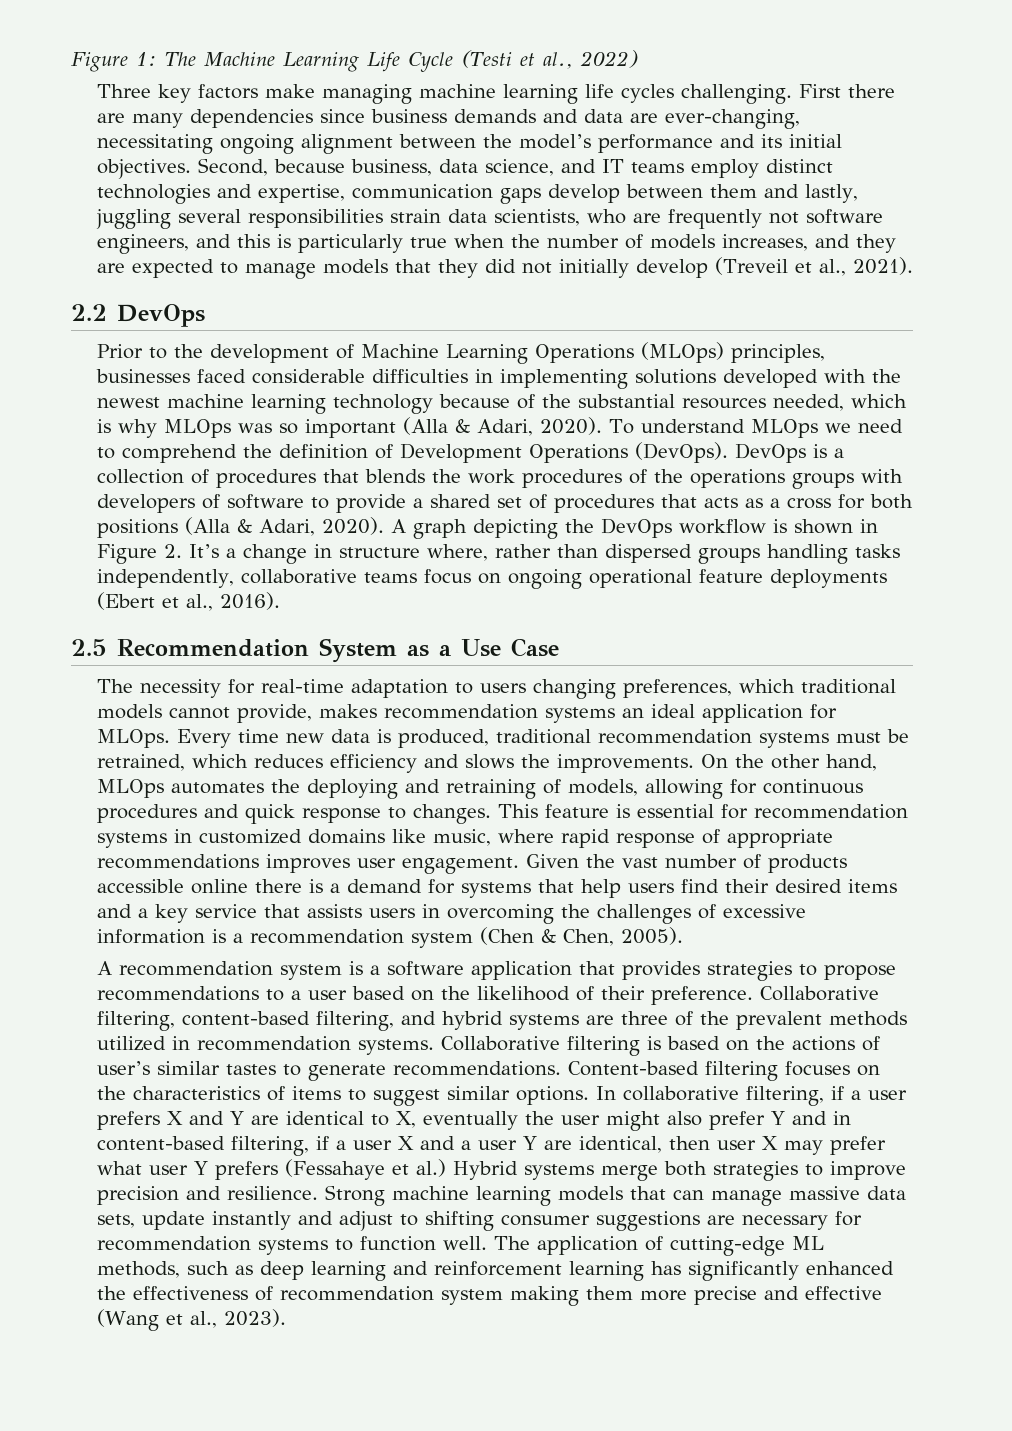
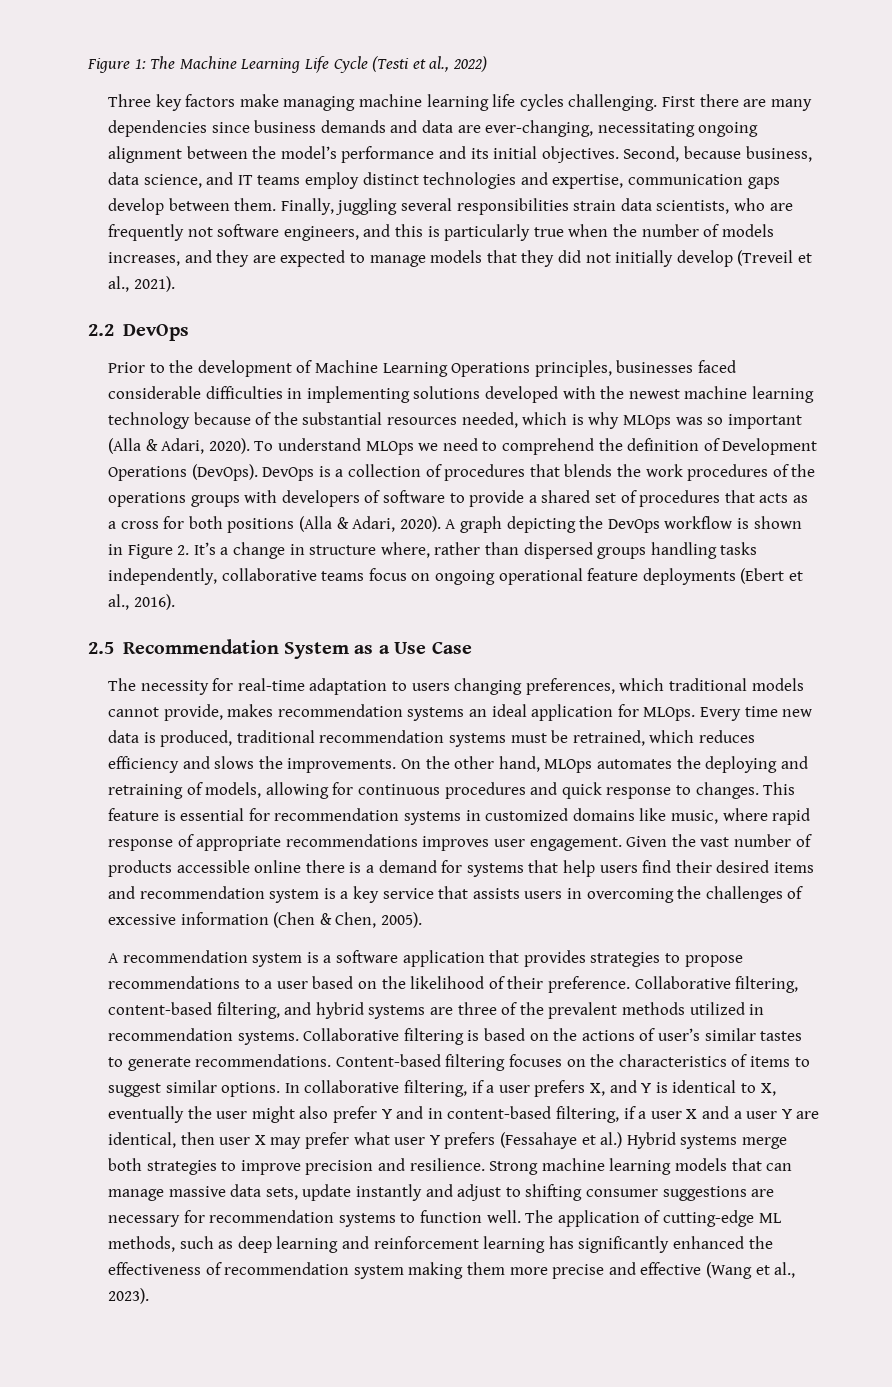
- Second, because business, data science, and IT teams employ distinct technologies and expertise, communication gaps develop between them and lastly, juggling several responsibilities strain data scientists, who are frequently not software engineers, and this is particularly true when the number of models increases, and they are expected to manage models that they did not initially develop (Treveil et al., 2021).
+ Second, because business, data science, and IT teams employ distinct technologies and expertise, communication gaps develop between them. Finally, juggling several responsibilities strain data scientists, who are frequently not software engineers, and this is particularly true when the number of models increases, and they are expected to manage models that they did not initially develop (Treveil et al., 2021).
- Prior to the development of Machine Learning Operations (MLOps) principles, businesses faced considerable difficulties in implementing solutions developed with the newest machine learning technology because of the substantial resources needed, which is why MLOps was so important (Alla & Adari, 2020).
+ Prior to the development of Machine Learning Operations principles, businesses faced considerable difficulties in implementing solutions developed with the newest machine learning technology because of the substantial resources needed, which is why MLOps was so important (Alla & Adari, 2020).
- Given the vast number of products accessible online there is a demand for systems that help users find their desired items and a key service that assists users in overcoming the challenges of excessive information is a recommendation system (Chen & Chen, 2005).
+ Given the vast number of products accessible online there is a demand for systems that help users find their desired items and recommendation system is a key service that assists users in overcoming the challenges of excessive information (Chen & Chen, 2005).
- In collaborative filtering, if a user prefers X and Y are identical to X, eventually the user might also prefer Y and in content-based filtering, if a user X and a user Y are identical, then user X may prefer what user Y prefers (Fessahaye et al.) Hybrid systems merge both strategies to improve precision and resilience.
+ In collaborative filtering, if a user prefers X, and Y is identical to X, eventually the user might also prefer Y and in content-based filtering, if a user X and a user Y are identical, then user X may prefer what user Y prefers (Fessahaye et al.) Hybrid systems merge both strategies to improve precision and resilience.

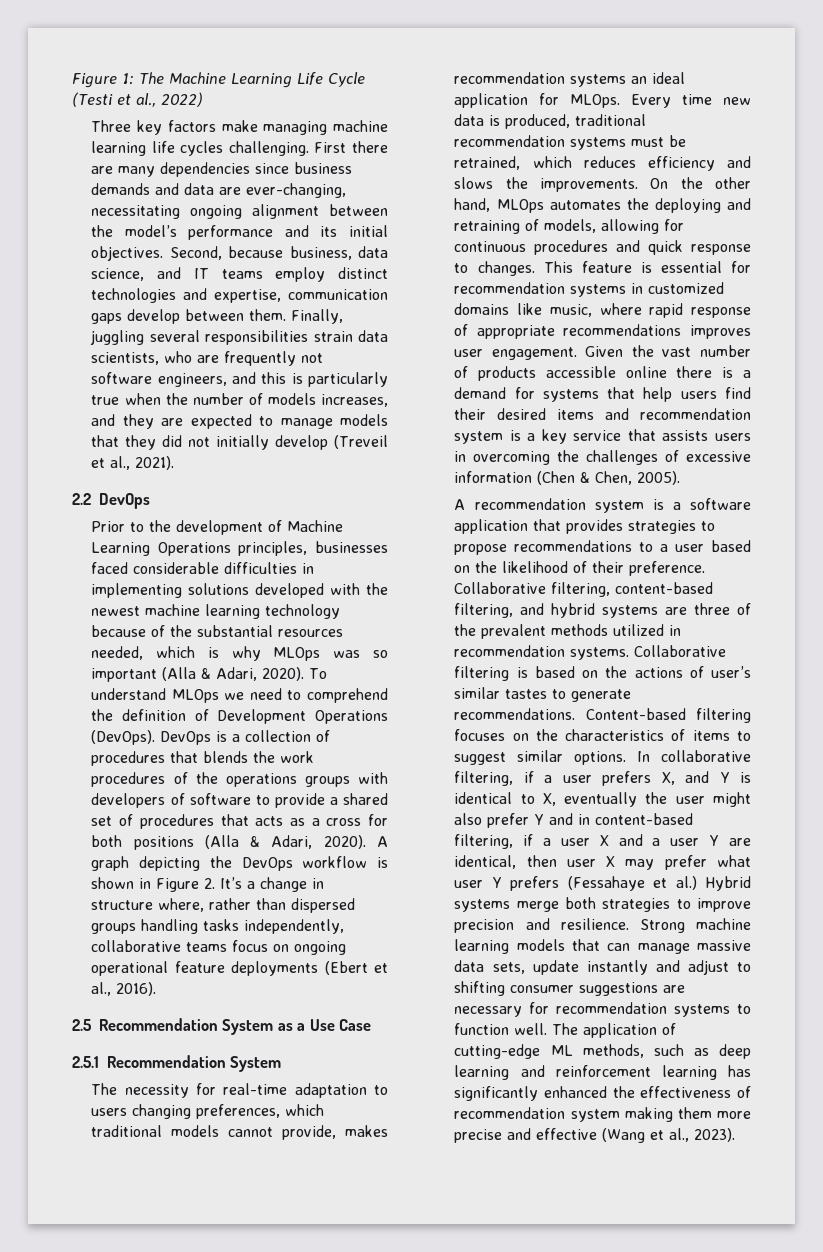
+ 2.5.1 Recommendation System

